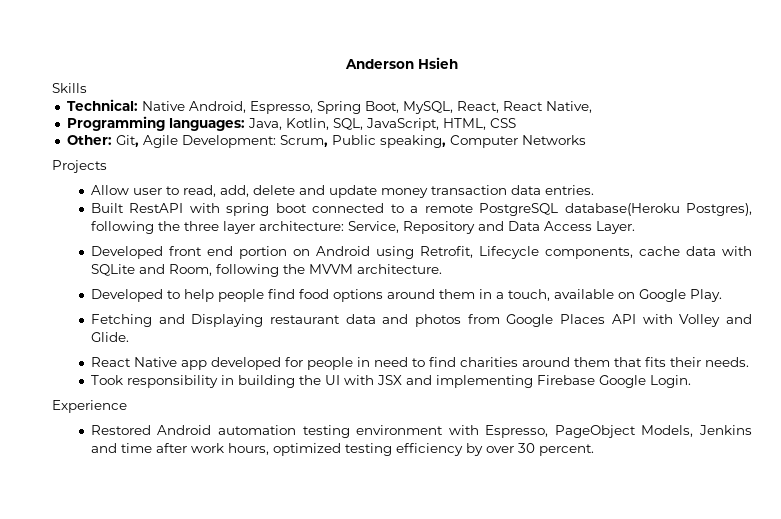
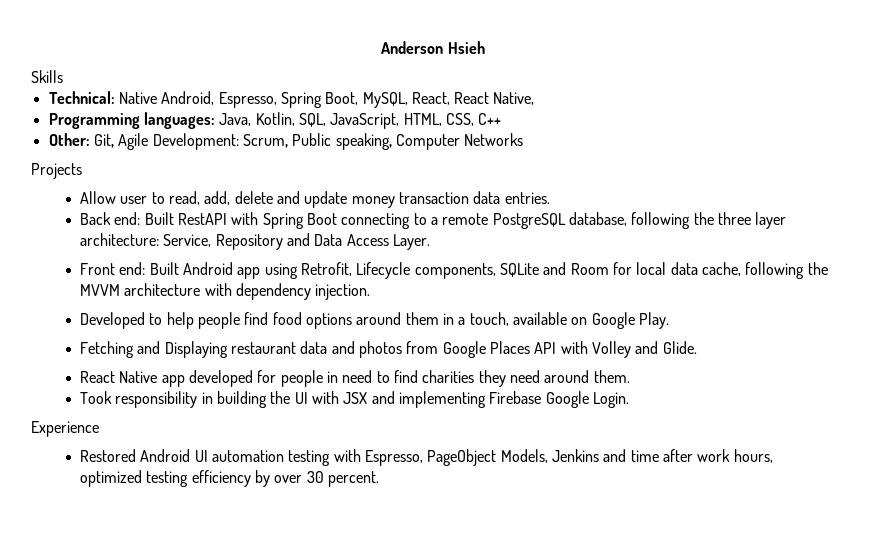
- Programming languages: Java, Kotlin, SQL, JavaScript, HTML, CSS
+ Programming languages: Java, Kotlin, SQL, JavaScript, HTML, CSS, C++
- Built RestAPI with spring boot connected to a remote PostgreSQL database(Heroku Postgres), following the three layer architecture: Service, Repository and Data Access Layer.
+ Back end: Built RestAPI with Spring Boot connecting to a remote PostgreSQL database, following the three layer architecture: Service, Repository and Data Access Layer.
- Developed front end portion on Android using Retrofit, Lifecycle components, cache data with SQLite and Room, following the MVVM architecture.
+ Front end: Built Android app using Retrofit, Lifecycle components, SQLite and Room for local data cache, following the MVVM architecture with dependency injection.
- React Native app developed for people in need to find charities around them that fits their needs.
+ React Native app developed for people in need to find charities they need around them.
- Restored Android automation testing environment with Espresso, PageObject Models, Jenkins and time after work hours, optimized testing efficiency by over 30 percent.
+ Restored Android UI automation testing with Espresso, PageObject Models, Jenkins and time after work hours, optimized testing efficiency by over 30 percent.

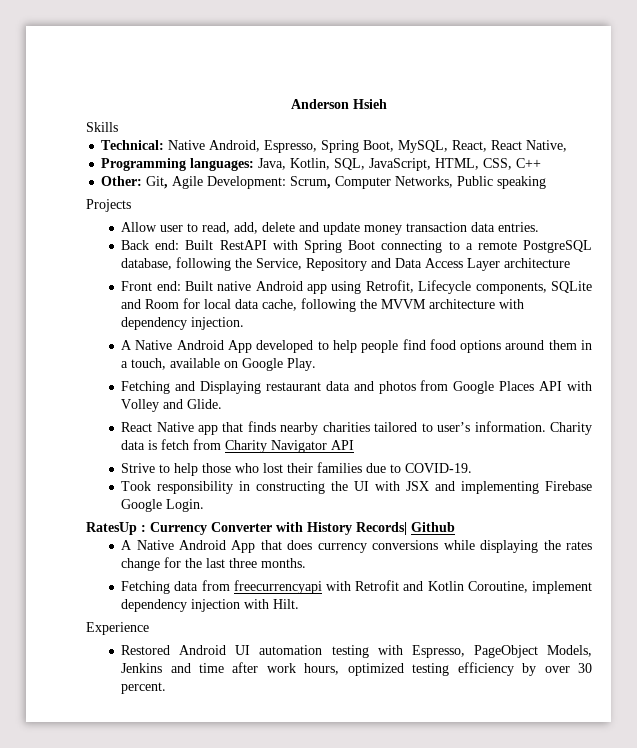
- Other: Git, Agile Development: Scrum, Public speaking, Computer Networks
+ Other: Git, Agile Development: Scrum, Computer Networks, Public speaking
- Back end: Built RestAPI with Spring Boot connecting to a remote PostgreSQL database, following the three layer architecture: Service, Repository and Data Access Layer.
+ Back end: Built RestAPI with Spring Boot connecting to a remote PostgreSQL database, following the Service, Repository and Data Access Layer architecture
- Front end: Built Android app using Retrofit, Lifecycle components, SQLite and Room for local data cache, following the MVVM architecture with dependency injection.
+ Front end: Built native Android app using Retrofit, Lifecycle components, SQLite and Room for local data cache, following the MVVM architecture with dependency injection.
- Developed to help people find food options around them in a touch, available on Google Play.
+ A Native Android App developed to help people find food options around them in a touch, available on Google Play.
- React Native app developed for people in need to find charities they need around them.
+ React Native app that finds nearby charities tailored to user’s information. Charity data is fetch from Charity Navigator API
+ Strive to help those who lost their families due to COVID-19.
- Took responsibility in building the UI with JSX and implementing Firebase Google Login.
+ Took responsibility in constructing the UI with JSX and implementing Firebase Google Login.
+ RatesUp : Currency Converter with History Records| Github
+ A Native Android App that does currency conversions while displaying the rates change for the last three months.
+ Fetching data from freecurrencyapi with Retrofit and Kotlin Coroutine, implement dependency injection with Hilt.

